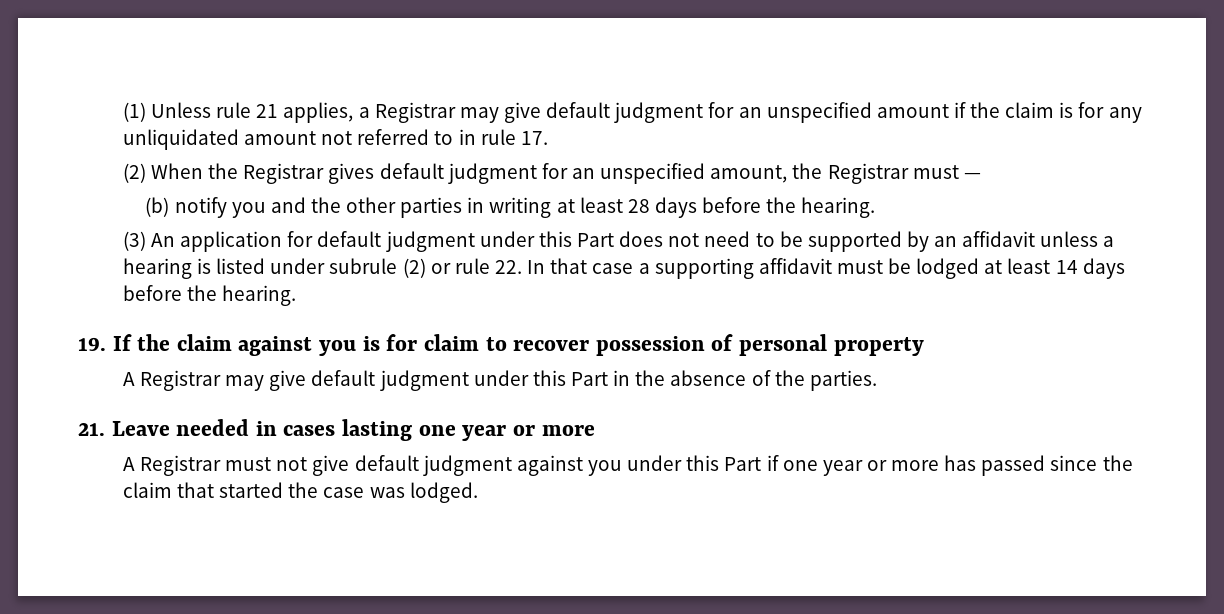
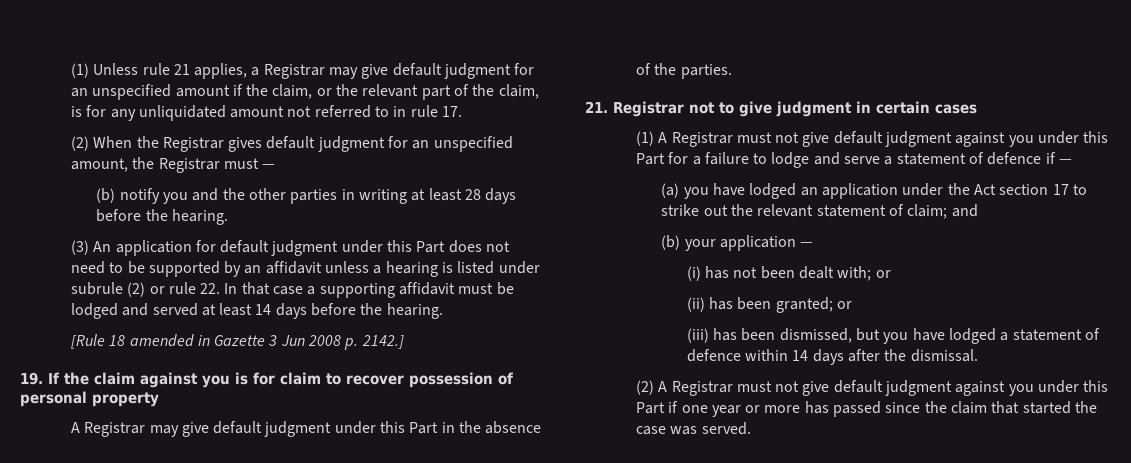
- (1) Unless rule 21 applies, a Registrar may give default judgment for an unspecified amount if the claim is for any unliquidated amount not referred to in rule 17.
+ (1) Unless rule 21 applies, a Registrar may give default judgment for an unspecified amount if the claim, or the relevant part of the claim, is for any unliquidated amount not referred to in rule 17.
- (3) An application for default judgment under this Part does not need to be supported by an affidavit unless a hearing is listed under subrule (2) or rule 22. In that case a supporting affidavit must be lodged at least 14 days before the hearing.
+ (3) An application for default judgment under this Part does not need to be supported by an affidavit unless a hearing is listed under subrule (2) or rule 22. In that case a supporting affidavit must be lodged and served at least 14 days before the hearing.
+ [Rule 18 amended in Gazette 3 Jun 2008 p. 2142.]
- 21. Leave needed in cases lasting one year or more
- A Registrar must not give default judgment against you under this Part if one year or more has passed since the claim that started the case was lodged.
+ 21. Registrar not to give judgment in certain cases
+ (1) A Registrar must not give default judgment against you under this Part for a failure to lodge and serve a statement of defence if —
+ (a) you have lodged an application under the Act section 17 to strike out the relevant statement of claim; and
+ (b) your application —
+ (i) has not been dealt with; or
+ (ii) has been granted; or
+ (iii) has been dismissed, but you have lodged a statement of defence within 14 days after the dismissal.
+ (2) A Registrar must not give default judgment against you under this Part if one year or more has passed since the claim that started the case was served.

